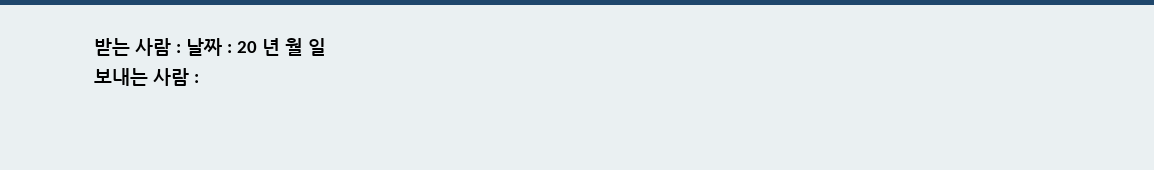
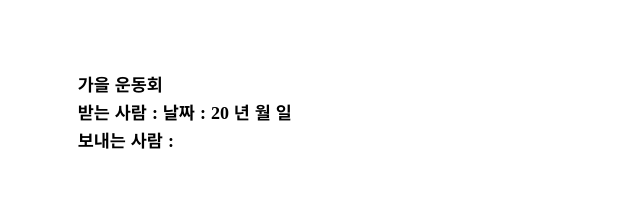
+ 가을 운동회

